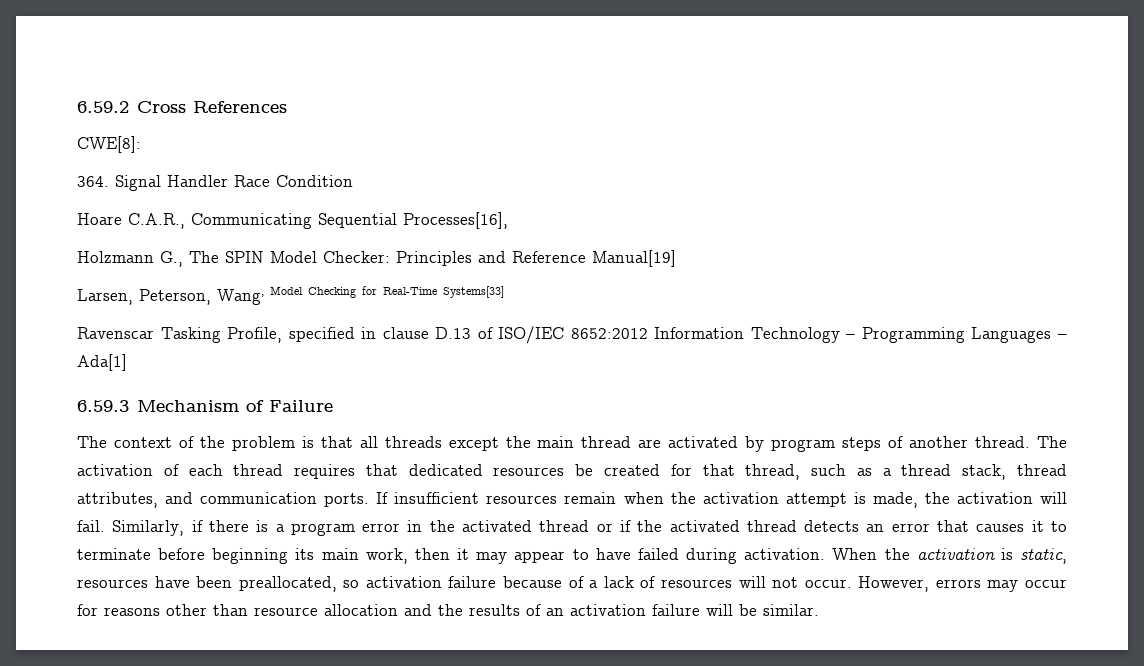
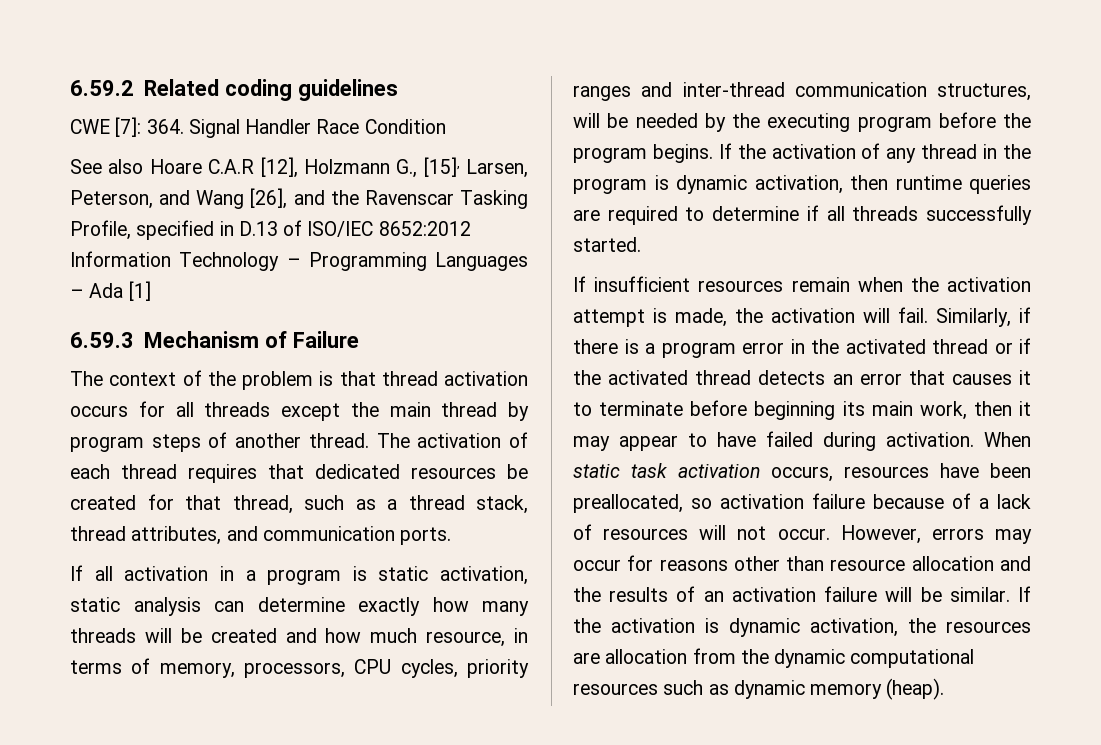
- 6.59.2 Cross References
- CWE[8]:
- 364. Signal Handler Race Condition
+ 6.59.2 Related coding guidelines
+ CWE [7]: 364. Signal Handler Race Condition
- Hoare C.A.R., Communicating Sequential Processes[16],
- Holzmann G., The SPIN Model Checker: Principles and Reference Manual[19]
- Larsen, Peterson, Wang, Model Checking for Real-Time Systems[33]
- Ravenscar Tasking Profile, specified in clause D.13 of ISO/IEC 8652:2012 Information Technology – Programming Languages – Ada[1]
+ See also Hoare C.A.R [12], Holzmann G., [15], Larsen, Peterson, and Wang [26], and the Ravenscar Tasking Profile, specified in D.13 of ISO/IEC 8652:2012 Information Technology – Programming Languages – Ada [1]
- The context of the problem is that all threads except the main thread are activated by program steps of another thread.
+ The context of the problem is that thread activation occurs for all threads except the main thread by program steps of another thread.
- The activation of each thread requires that dedicated resources be created for that thread, such as a thread stack, thread attributes, and communication ports. If insufficient resources remain when the activation attempt is made, the activation will fail.
+ The activation of each thread requires that dedicated resources be created for that thread, such as a thread stack, thread attributes, and communication ports.
+ If all activation in a program is static activation, static analysis can determine exactly how many threads will be created and how much resource, in terms of memory, processors, CPU cycles, priority ranges and inter-thread communication structures, will be needed by the executing program before the program begins. If the activation of any thread in the program is dynamic activation, then runtime queries are required to determine if all threads successfully started.
+ If insufficient resources remain when the activation attempt is made, the activation will fail.
- When the activation is static, resources have been preallocated, so activation failure because of a lack of resources will not occur.
+ When static task activation occurs, resources have been preallocated, so activation failure because of a lack of resources will not occur.
+ If the activation is dynamic activation, the resources are allocation from the dynamic computational resources such as dynamic memory (heap).

